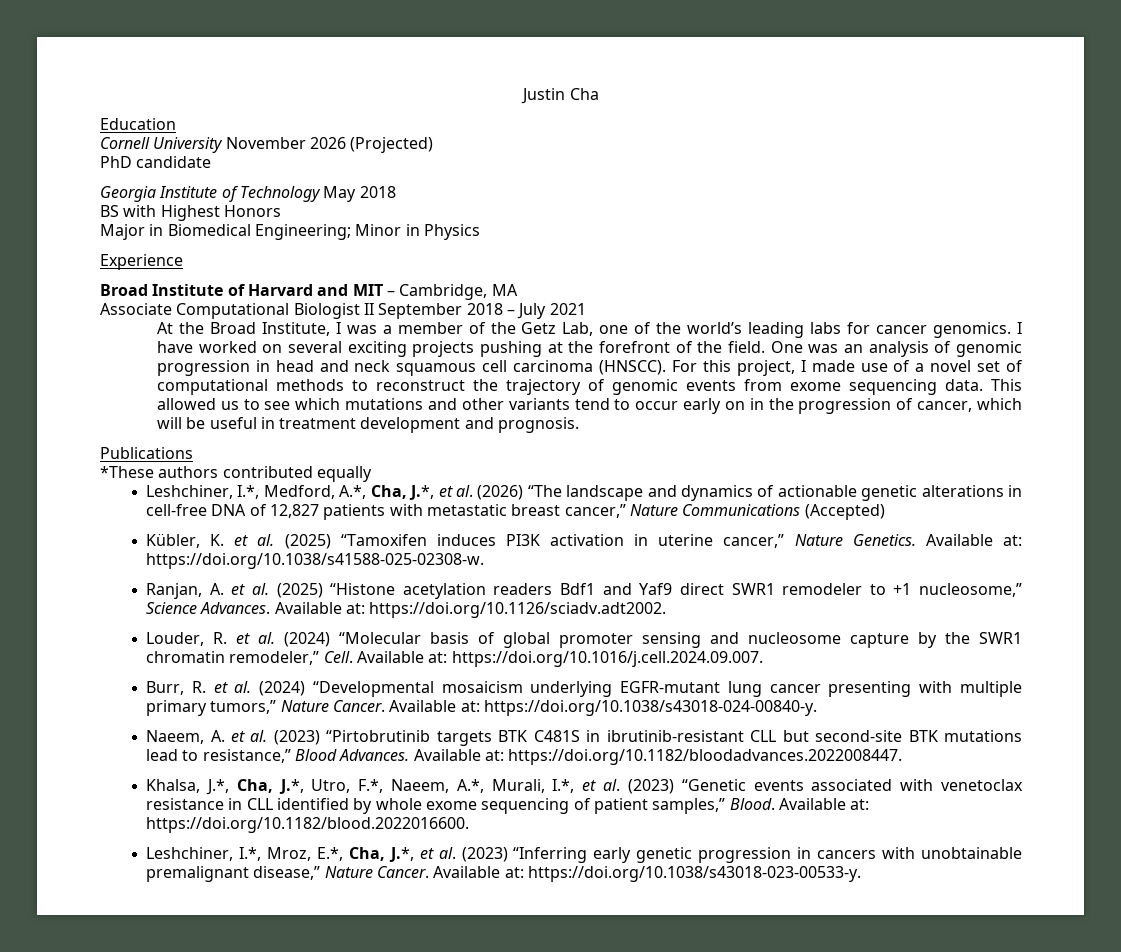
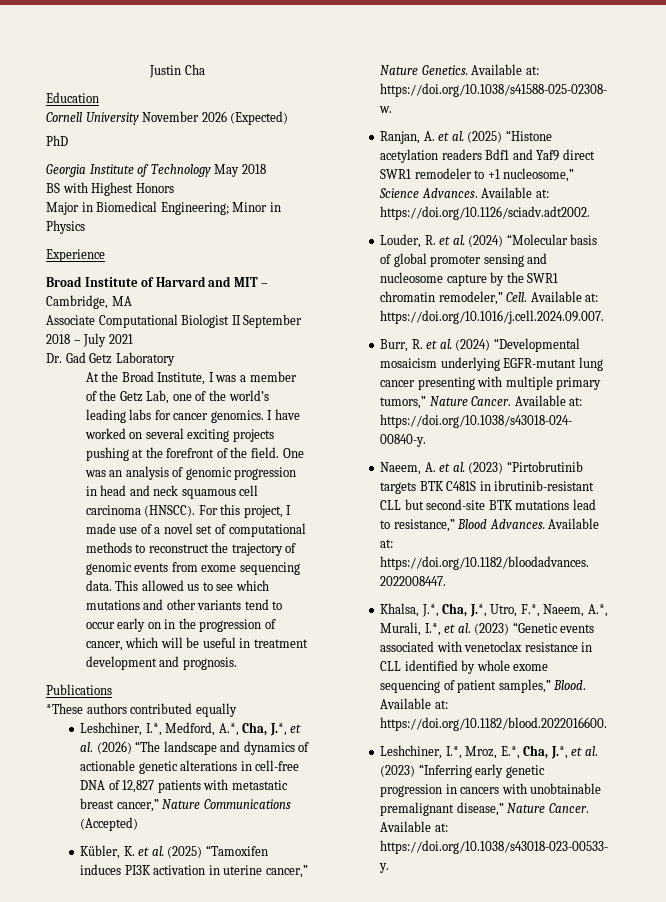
- Cornell University November 2026 (Projected)
+ Cornell University November 2026 (Expected)
- PhD candidate
+ PhD
+ Dr. Gad Getz Laboratory

